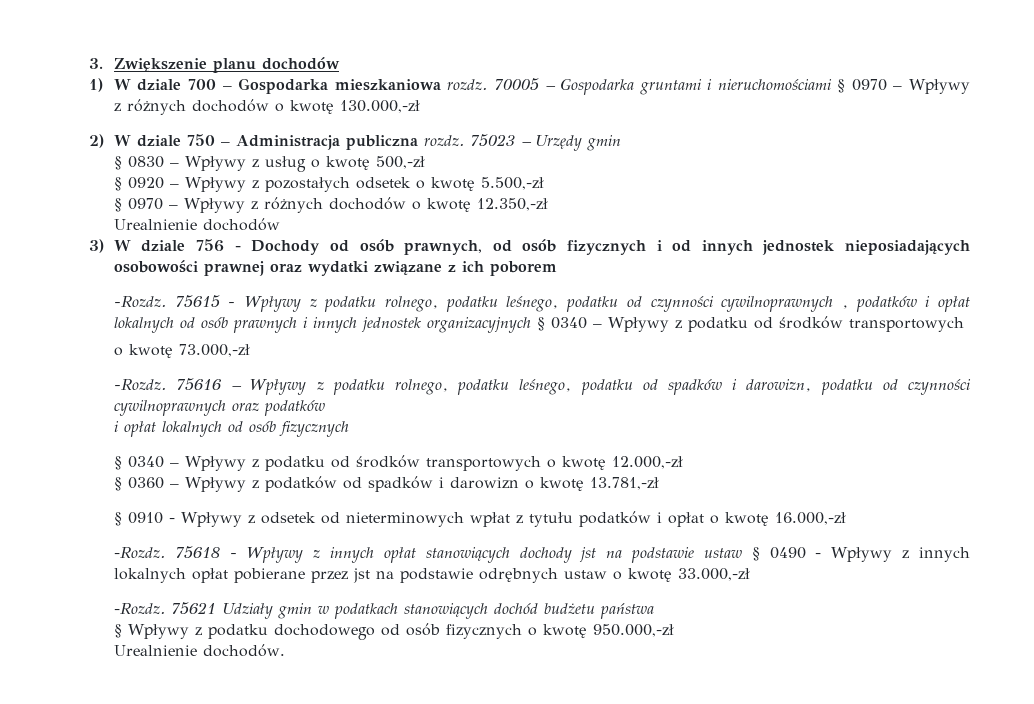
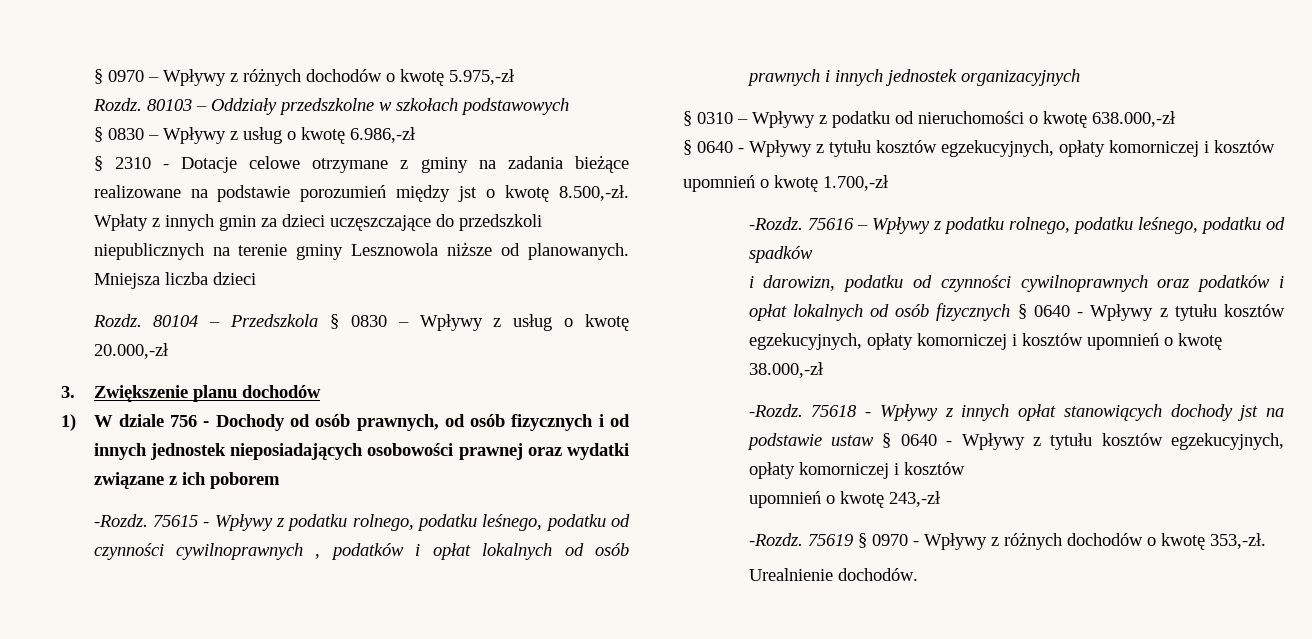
+ § 0970 – Wpływy z różnych dochodów o kwotę 5.975,-zł
+ Rozdz. 80103 – Oddziały przedszkolne w szkołach podstawowych
+ § 0830 – Wpływy z usług o kwotę 6.986,-zł
+ § 2310 - Dotacje celowe otrzymane z gminy na zadania bieżące realizowane na podstawie porozumień między jst o kwotę 8.500,-zł. Wpłaty z innych gmin za dzieci uczęszczające do przedszkoli niepublicznych na terenie gminy Lesznowola niższe od planowanych. Mniejsza liczba dzieci
+ Rozdz. 80104 – Przedszkola § 0830 – Wpływy z usług o kwotę 20.000,-zł
  3. Zwiększenie planu dochodów
- 1) W dziale 700 – Gospodarka mieszkaniowa rozdz. 70005 – Gospodarka gruntami i nieruchomościami § 0970 – Wpływy z różnych dochodów o kwotę 130.000,-zł
- 2) W dziale 750 – Administracja publiczna rozdz. 75023 – Urzędy gmin
- § 0830 – Wpływy z usług o kwotę 500,-zł
- § 0920 – Wpływy z pozostałych odsetek o kwotę 5.500,-zł
- § 0970 – Wpływy z różnych dochodów o kwotę 12.350,-zł
- Urealnienie dochodów
- 3) W dziale 756 - Dochody od osób prawnych, od osób fizycznych i od innych jednostek nieposiadających osobowości prawnej oraz wydatki związane z ich poborem
+ 1) W dziale 756 - Dochody od osób prawnych, od osób fizycznych i od innych jednostek nieposiadających osobowości prawnej oraz wydatki związane z ich poborem
- 75615 - Wpływy z podatku rolnego, podatku leśnego, podatku od czynności cywilnoprawnych , podatków i opłat lokalnych od osób prawnych i innych jednostek organizacyjnych § 0340 – Wpływy z podatku od środków transportowych
- o kwotę 73.000,-zł
+ 75615 - Wpływy z podatku rolnego, podatku leśnego, podatku od czynności cywilnoprawnych , podatków i opłat lokalnych od osób prawnych i innych jednostek organizacyjnych
+ § 0310 – Wpływy z podatku od nieruchomości o kwotę 638.000,-zł
+ § 0640 - Wpływy z tytułu kosztów egzekucyjnych, opłaty komorniczej i kosztów
+ upomnień o kwotę 1.700,-zł
- 75616 – Wpływy z podatku rolnego, podatku leśnego, podatku od spadków i darowizn, podatku od czynności cywilnoprawnych oraz podatków
- i opłat lokalnych od osób fizycznych
- § 0340 – Wpływy z podatku od środków transportowych o kwotę 12.000,-zł
- § 0360 – Wpływy z podatków od spadków i darowizn o kwotę 13.781,-zł
- § 0910 - Wpływy z odsetek od nieterminowych wpłat z tytułu podatków i opłat o kwotę 16.000,-zł
+ 75616 – Wpływy z podatku rolnego, podatku leśnego, podatku od spadków
+ i darowizn, podatku od czynności cywilnoprawnych oraz podatków i opłat lokalnych od osób fizycznych § 0640 - Wpływy z tytułu kosztów egzekucyjnych, opłaty komorniczej i kosztów upomnień o kwotę 38.000,-zł
- 75618 - Wpływy z innych opłat stanowiących dochody jst na podstawie ustaw § 0490 - Wpływy z innych lokalnych opłat pobierane przez jst na podstawie odrębnych ustaw o kwotę 33.000,-zł
- -Rozdz. 75621 Udziały gmin w podatkach stanowiących dochód budżetu państwa
- § Wpływy z podatku dochodowego od osób fizycznych o kwotę 950.000,-zł
+ 75618 - Wpływy z innych opłat stanowiących dochody jst na podstawie ustaw § 0640 - Wpływy z tytułu kosztów egzekucyjnych, opłaty komorniczej i kosztów
+ upomnień o kwotę 243,-zł
+ -Rozdz. 75619 § 0970 - Wpływy z różnych dochodów o kwotę 353,-zł.

